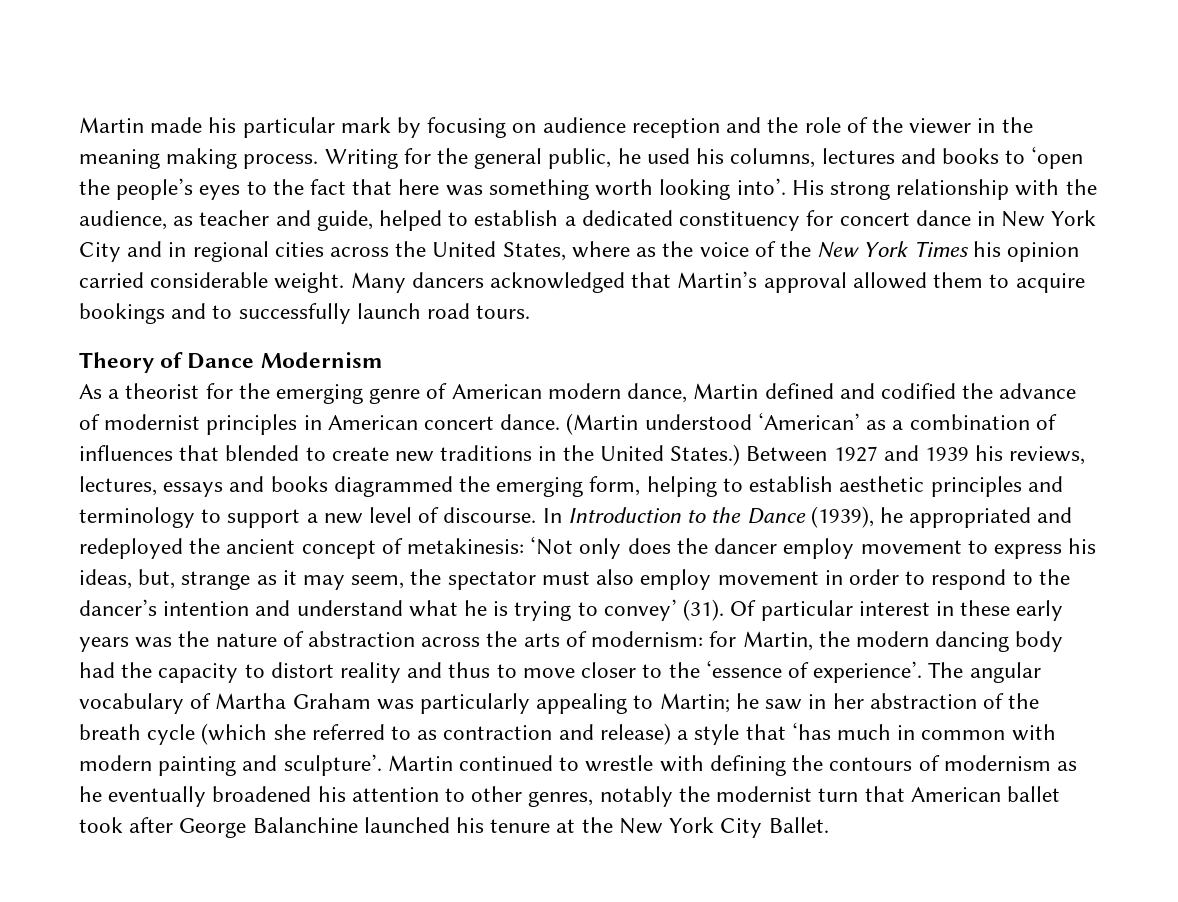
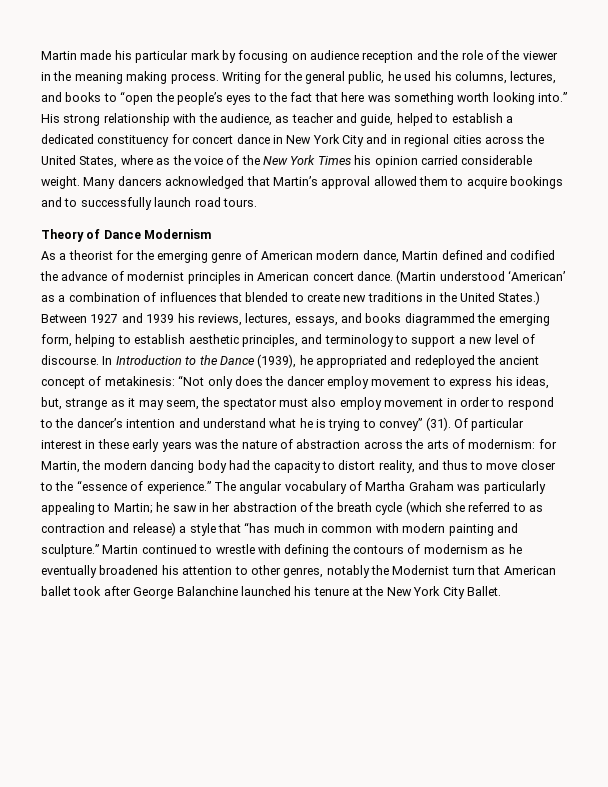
- Writing for the general public, he used his columns, lectures and books to ‘open the people’s eyes to the fact that here was something worth looking into’.
+ Writing for the general public, he used his columns, lectures, and books to “open the people’s eyes to the fact that here was something worth looking into.”
- Between 1927 and 1939 his reviews, lectures, essays and books diagrammed the emerging form, helping to establish aesthetic principles and terminology to support a new level of discourse.
+ Between 1927 and 1939 his reviews, lectures, essays, and books diagrammed the emerging form, helping to establish aesthetic principles, and terminology to support a new level of discourse.
- In Introduction to the Dance (1939), he appropriated and redeployed the ancient concept of metakinesis: ‘Not only does the dancer employ movement to express his ideas, but, strange as it may seem, the spectator must also employ movement in order to respond to the dancer’s intention and understand what he is trying to convey’ (31).
+ In Introduction to the Dance (1939), he appropriated and redeployed the ancient concept of metakinesis: “Not only does the dancer employ movement to express his ideas, but, strange as it may seem, the spectator must also employ movement in order to respond to the dancer’s intention and understand what he is trying to convey” (31).
- Of particular interest in these early years was the nature of abstraction across the arts of modernism: for Martin, the modern dancing body had the capacity to distort reality and thus to move closer to the ‘essence of experience’.
+ Of particular interest in these early years was the nature of abstraction across the arts of modernism: for Martin, the modern dancing body had the capacity to distort reality, and thus to move closer to the “essence of experience.”
- The angular vocabulary of Martha Graham was particularly appealing to Martin; he saw in her abstraction of the breath cycle (which she referred to as contraction and release) a style that ‘has much in common with modern painting and sculpture’.
+ The angular vocabulary of Martha Graham was particularly appealing to Martin; he saw in her abstraction of the breath cycle (which she referred to as contraction and release) a style that “has much in common with modern painting and sculpture.”
- Martin continued to wrestle with defining the contours of modernism as he eventually broadened his attention to other genres, notably the modernist turn that American ballet took after George Balanchine launched his tenure at the New York City Ballet.
+ Martin continued to wrestle with defining the contours of modernism as he eventually broadened his attention to other genres, notably the Modernist turn that American ballet took after George Balanchine launched his tenure at the New York City Ballet.

